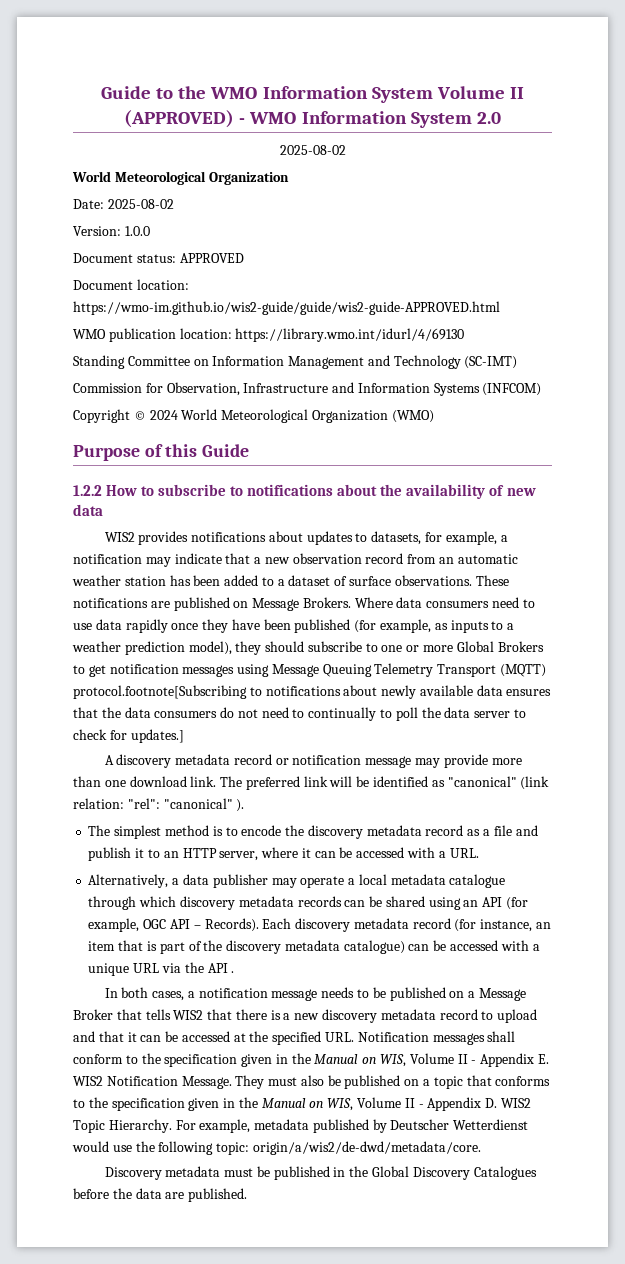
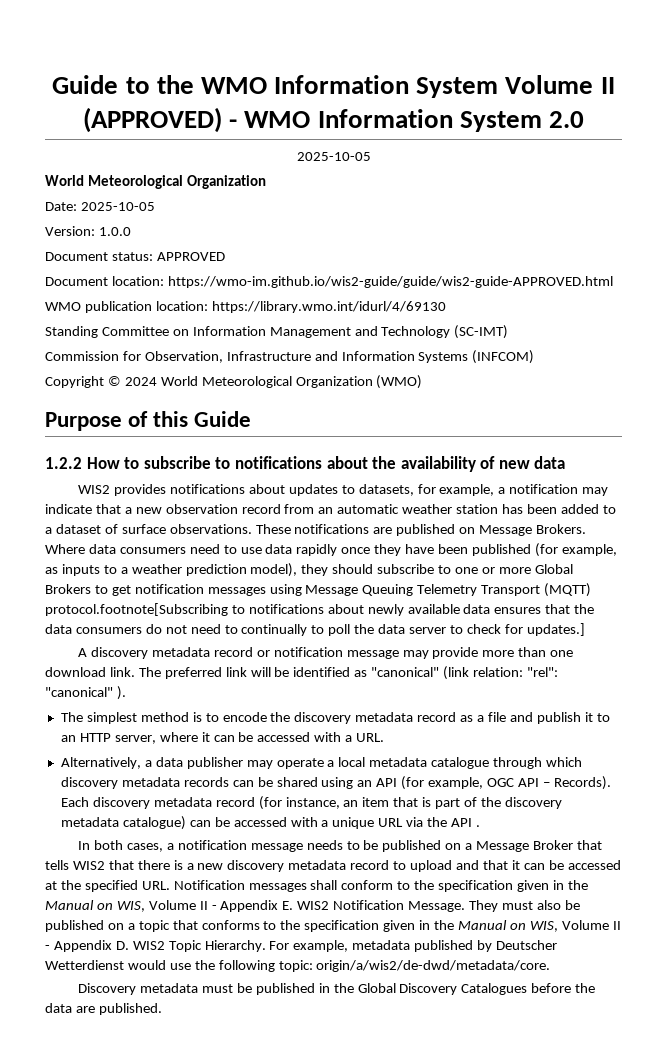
  Guide to the WMO Information System Volume II (APPROVED) - WMO Information System 2.0
- 2025-08-02
+ 2025-10-05
- Date: 2025-08-02
+ Date: 2025-10-05

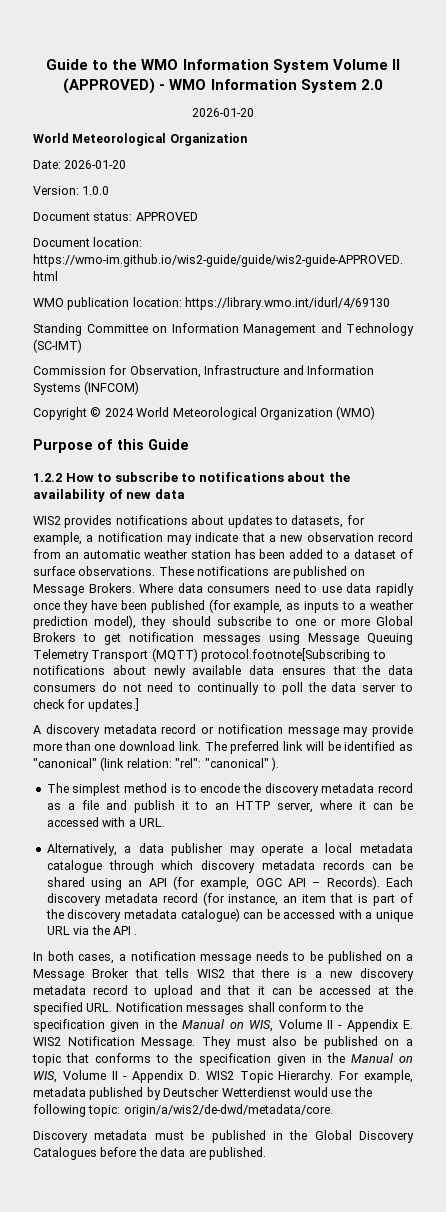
  Guide to the WMO Information System Volume II (APPROVED) - WMO Information System 2.0
- 2025-10-05
+ 2026-01-20
- Date: 2025-10-05
+ Date: 2026-01-20

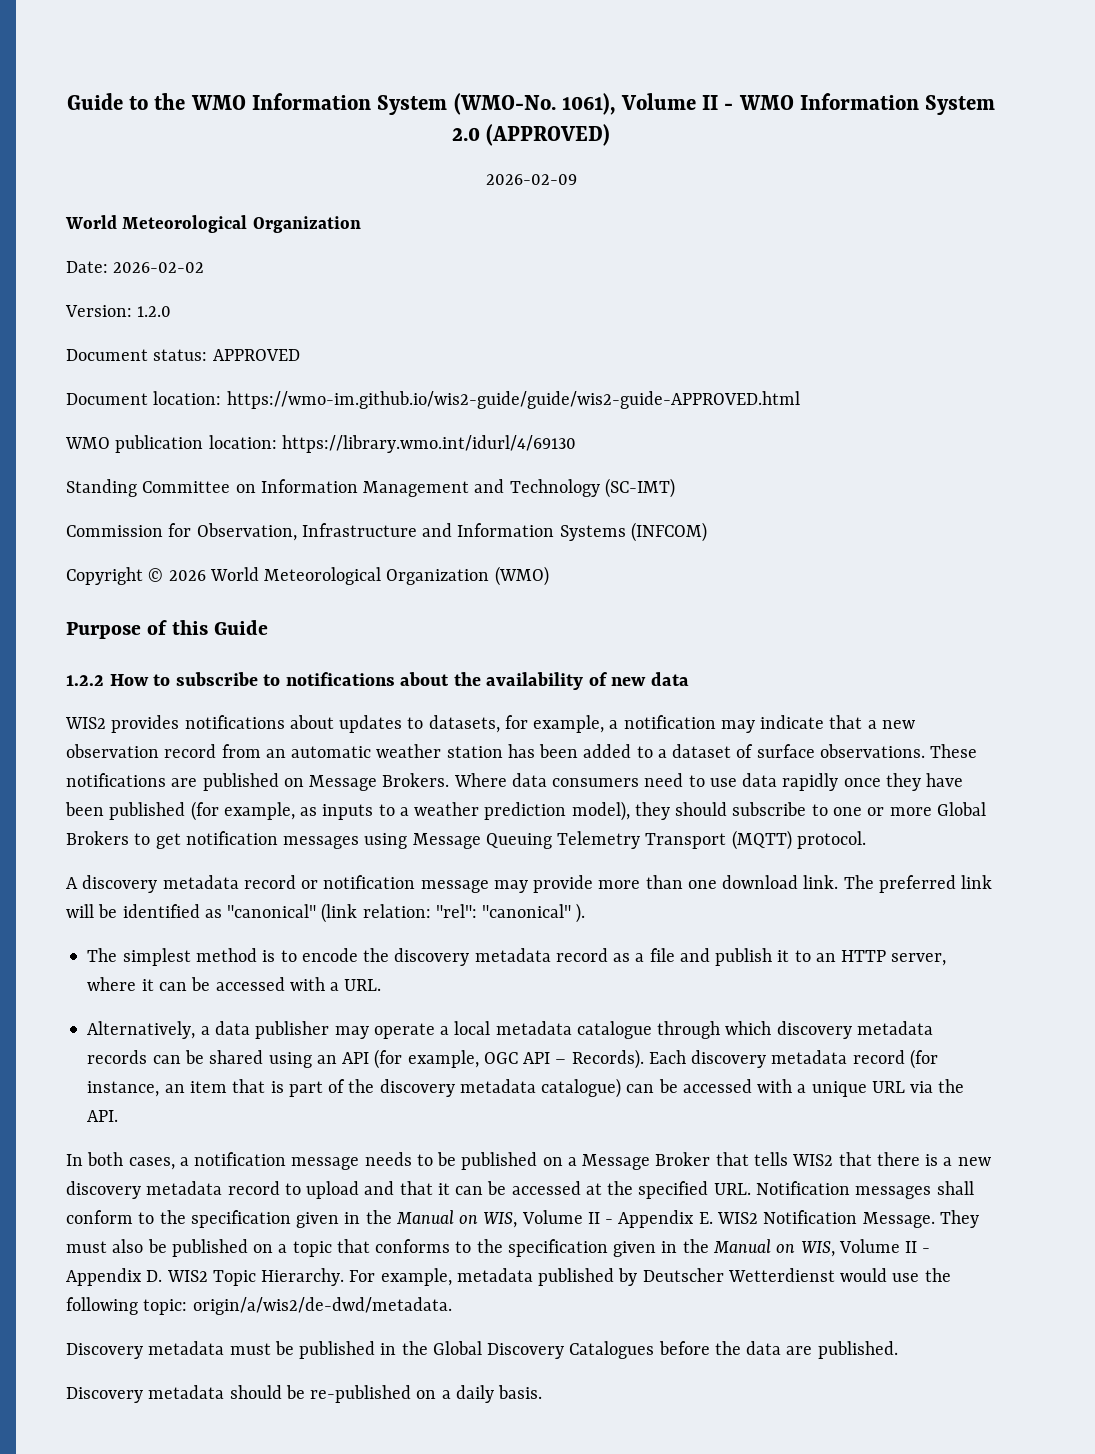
- Guide to the WMO Information System Volume II (APPROVED) - WMO Information System 2.0
- 2026-01-20
+ Guide to the WMO Information System (WMO-No. 1061), Volume II - WMO Information System 2.0 (APPROVED)
+ 2026-02-09
- Date: 2026-01-20
+ Date: 2026-02-02
- Version: 1.0.0
+ Version: 1.2.0
- Copyright © 2024 World Meteorological Organization (WMO)
+ Copyright © 2026 World Meteorological Organization (WMO)
- Where data consumers need to use data rapidly once they have been published (for example, as inputs to a weather prediction model), they should subscribe to one or more Global Brokers to get notification messages using Message Queuing Telemetry Transport (MQTT) protocol.footnote[Subscribing to notifications about newly available data ensures that the data consumers do not need to continually to poll the data server to check for updates.]
+ Where data consumers need to use data rapidly once they have been published (for example, as inputs to a weather prediction model), they should subscribe to one or more Global Brokers to get notification messages using Message Queuing Telemetry Transport (MQTT) protocol.
- Each discovery metadata record (for instance, an item that is part of the discovery metadata catalogue) can be accessed with a unique URL via the API .
+ Each discovery metadata record (for instance, an item that is part of the discovery metadata catalogue) can be accessed with a unique URL via the API.
- For example, metadata published by Deutscher Wetterdienst would use the following topic: origin/a/wis2/de-dwd/metadata/core.
+ For example, metadata published by Deutscher Wetterdienst would use the following topic: origin/a/wis2/de-dwd/metadata.
+ Discovery metadata should be re-published on a daily basis.

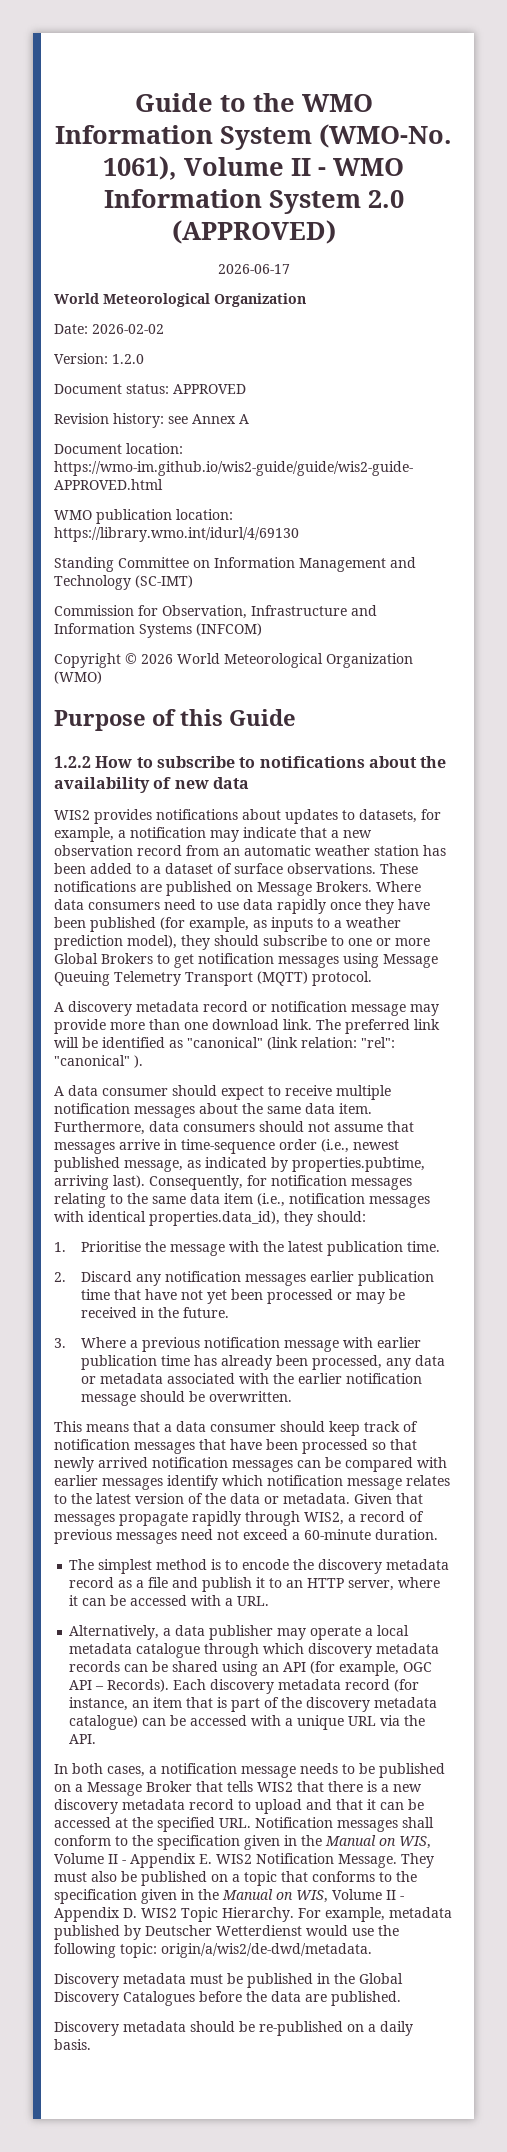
- 2026-02-09
+ 2026-06-17
+ Revision history: see Annex A
+ A data consumer should expect to receive multiple notification messages about the same data item. Furthermore, data consumers should not assume that messages arrive in time-sequence order (i.e., newest published message, as indicated by properties.pubtime, arriving last). Consequently, for notification messages relating to the same data item (i.e., notification messages with identical properties.data_id), they should:
+ 1. Prioritise the message with the latest publication time.
+ 2. Discard any notification messages earlier publication time that have not yet been processed or may be received in the future.
+ 3. Where a previous notification message with earlier publication time has already been processed, any data or metadata associated with the earlier notification message should be overwritten.
+ This means that a data consumer should keep track of notification messages that have been processed so that newly arrived notification messages can be compared with earlier messages identify which notification message relates to the latest version of the data or metadata. Given that messages propagate rapidly through WIS2, a record of previous messages need not exceed a 60-minute duration.

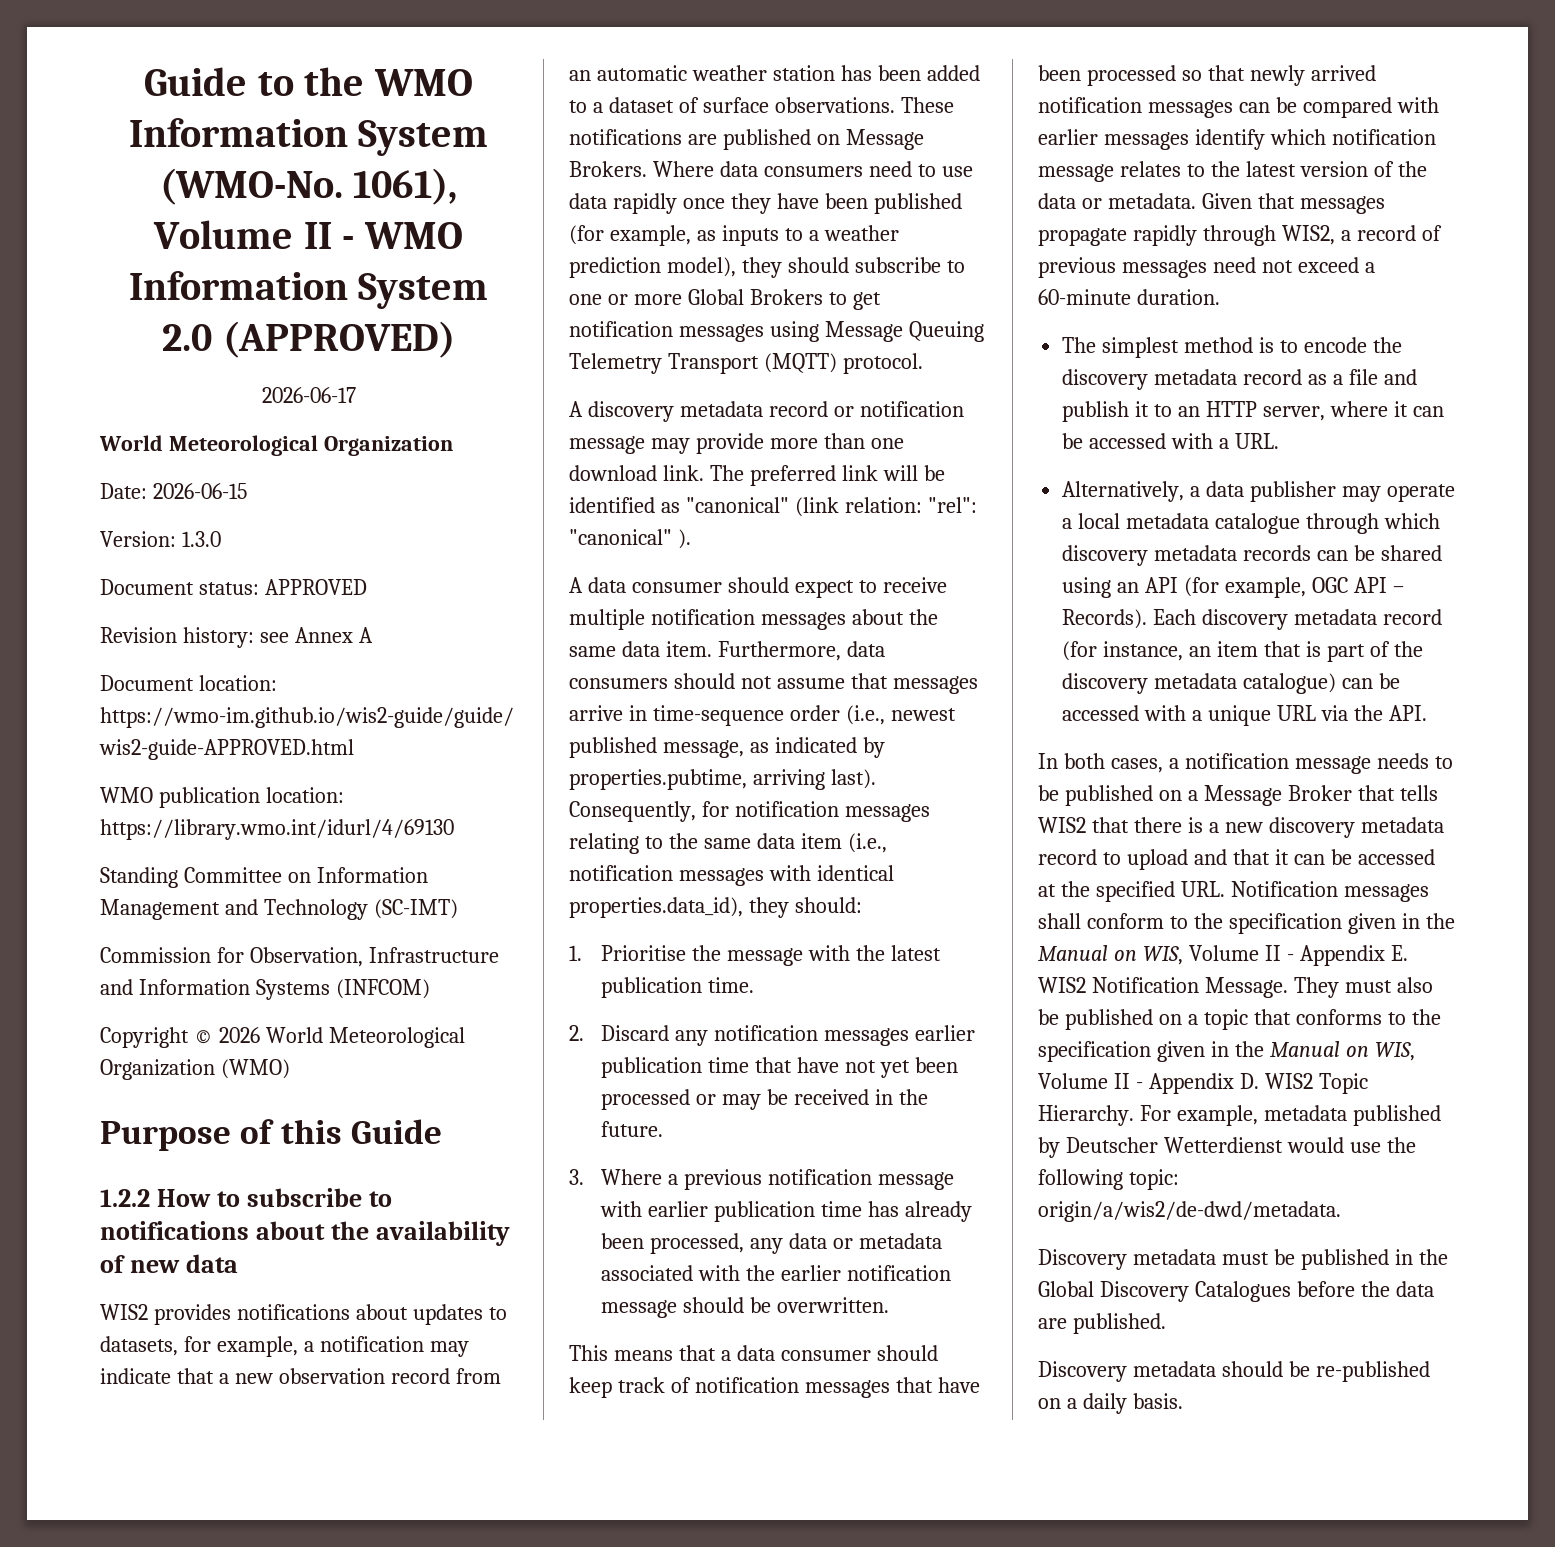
- Date: 2026-02-02
+ Date: 2026-06-15
- Version: 1.2.0
+ Version: 1.3.0

